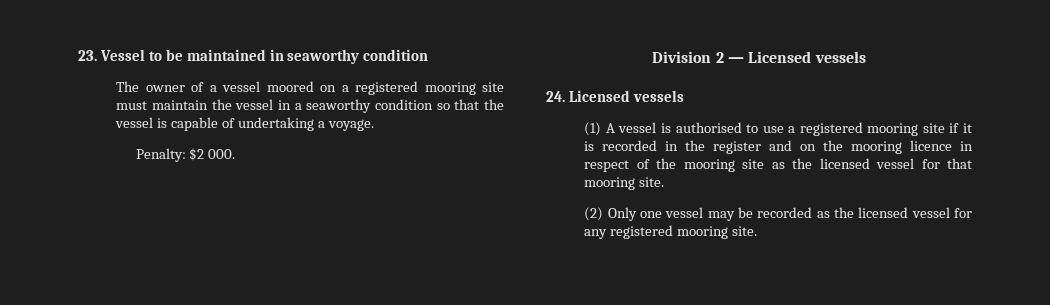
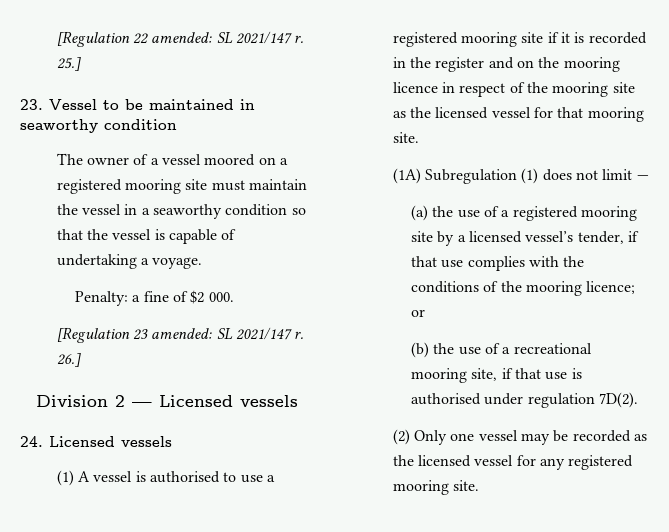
+ [Regulation 22 amended: SL 2021/147 r. 25.]
- Penalty: $2 000.
+ Penalty: a fine of $2 000.
+ [Regulation 23 amended: SL 2021/147 r. 26.]
+ (1A) Subregulation (1) does not limit —
+ (a) the use of a registered mooring site by a licensed vessel’s tender, if that use complies with the conditions of the mooring licence; or
+ (b) the use of a recreational mooring site, if that use is authorised under regulation 7D(2).

